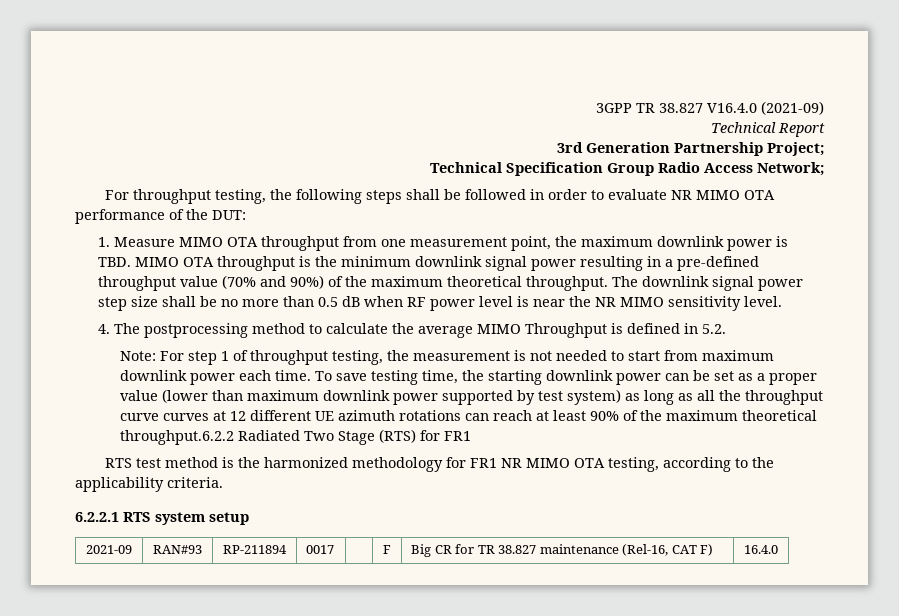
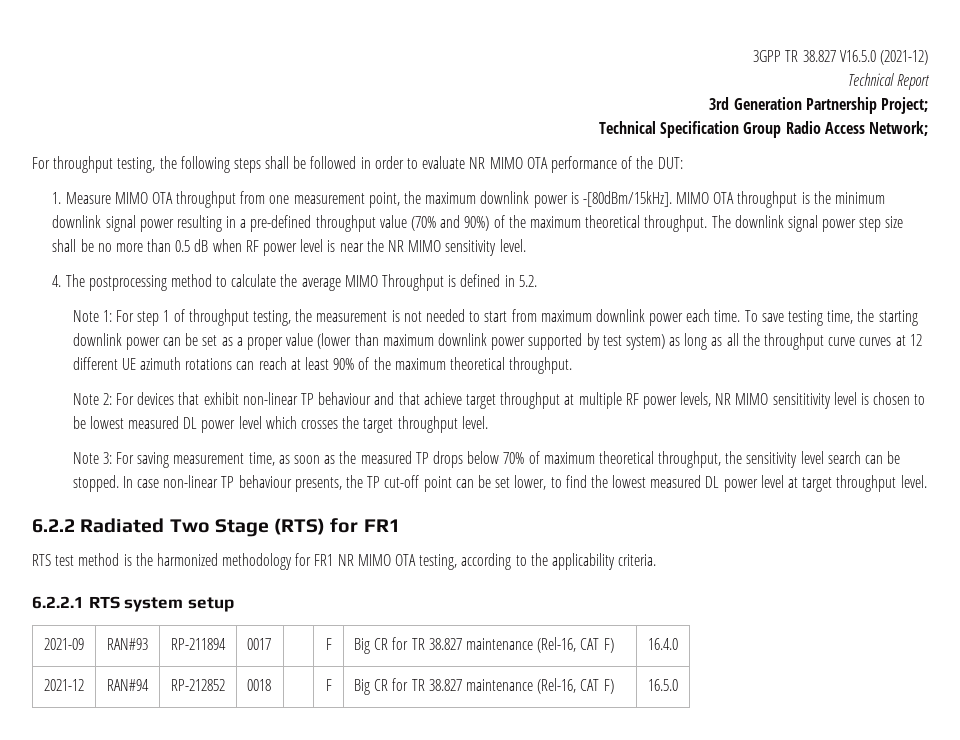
- 3GPP TR 38.827 V16.4.0 (2021-09)
+ 3GPP TR 38.827 V16.5.0 (2021-12)
- 1. Measure MIMO OTA throughput from one measurement point, the maximum downlink power is TBD. MIMO OTA throughput is the minimum downlink signal power resulting in a pre-defined throughput value (70% and 90%) of the maximum theoretical throughput.
+ 1. Measure MIMO OTA throughput from one measurement point, the maximum downlink power is -[80dBm/15kHz]. MIMO OTA throughput is the minimum downlink signal power resulting in a pre-defined throughput value (70% and 90%) of the maximum theoretical throughput.
- Note: For step 1 of throughput testing, the measurement is not needed to start from maximum downlink power each time.
+ Note 1: For step 1 of throughput testing, the measurement is not needed to start from maximum downlink power each time.
- To save testing time, the starting downlink power can be set as a proper value (lower than maximum downlink power supported by test system) as long as all the throughput curve curves at 12 different UE azimuth rotations can reach at least 90% of the maximum theoretical throughput.6.2.2 Radiated Two Stage (RTS) for FR1
+ To save testing time, the starting downlink power can be set as a proper value (lower than maximum downlink power supported by test system) as long as all the throughput curve curves at 12 different UE azimuth rotations can reach at least 90% of the maximum theoretical throughput.
+ Note 2: For devices that exhibit non-linear TP behaviour and that achieve target throughput at multiple RF power levels, NR MIMO sensititivity level is chosen to be lowest measured DL power level which crosses the target throughput level.
+ Note 3: For saving measurement time, as soon as the measured TP drops below 70% of maximum theoretical throughput, the sensitivity level search can be stopped. In case non-linear TP behaviour presents, the TP cut-off point can be set lower, to find the lowest measured DL power level at target throughput level.
+ 6.2.2 Radiated Two Stage (RTS) for FR1
+ 2021-12 | RAN#94 | RP-212852 | 0018 | | F | Big CR for TR 38.827 maintenance (Rel-16, CAT F) | 16.5.0

